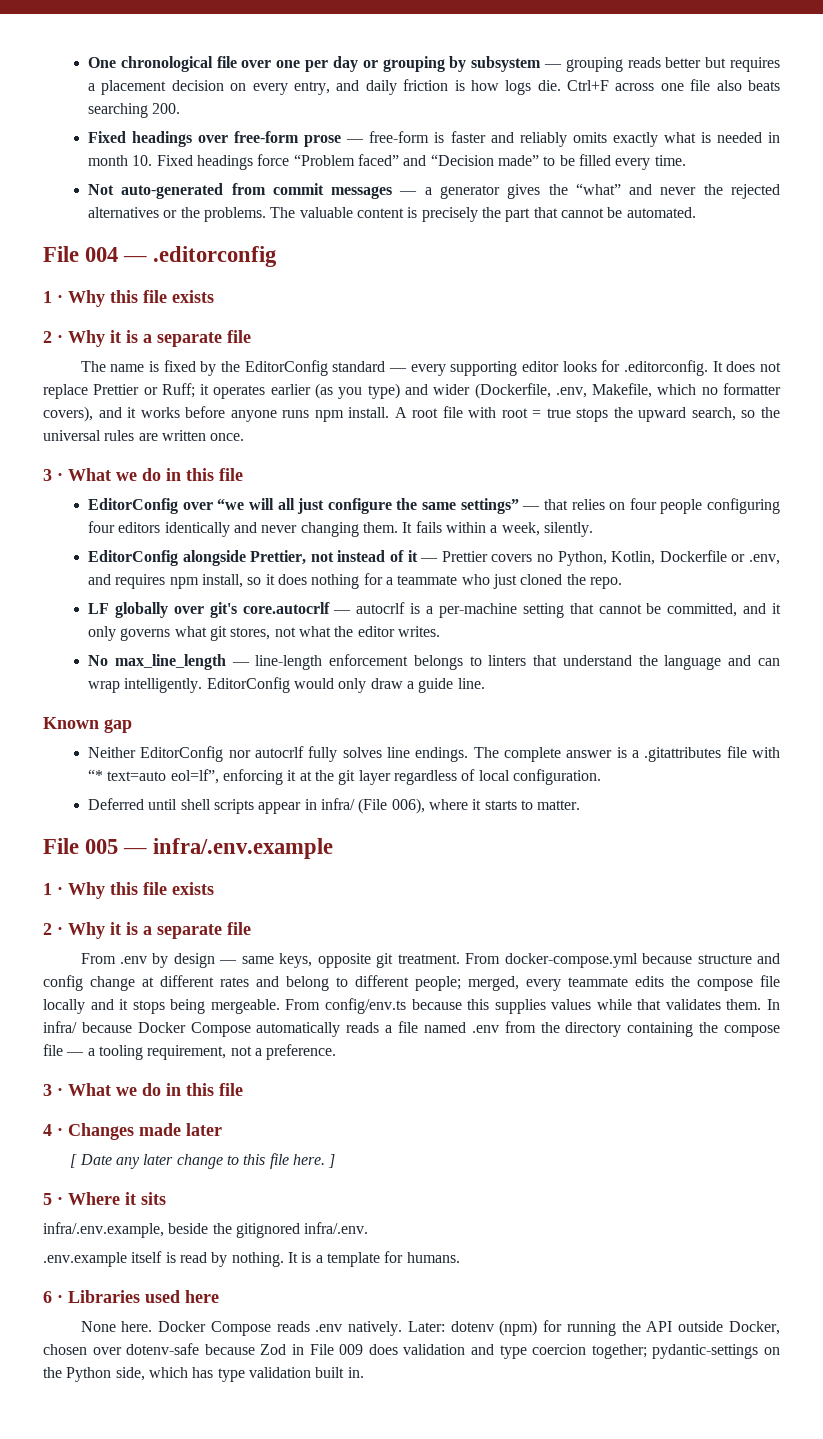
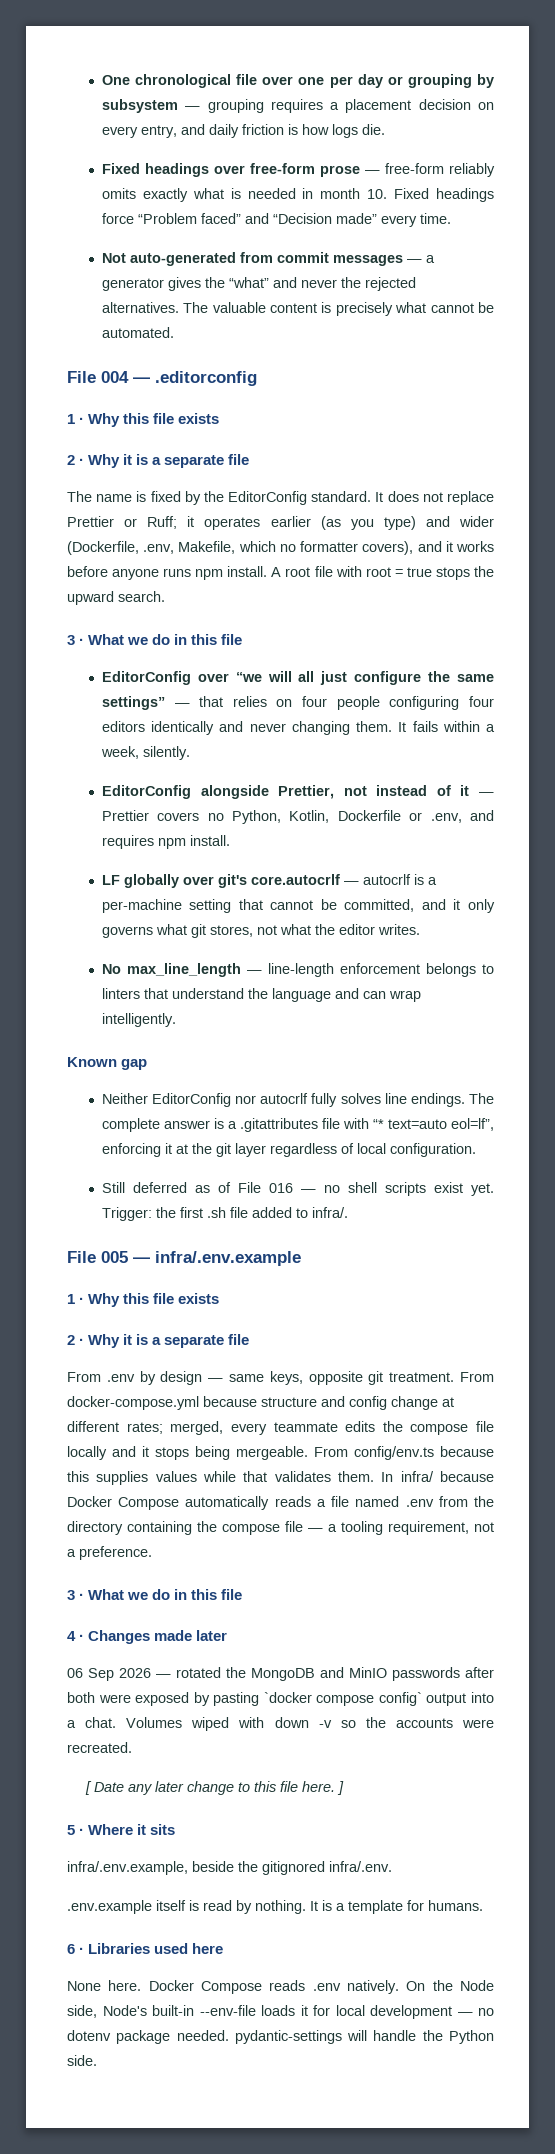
- One chronological file over one per day or grouping by subsystem — grouping reads better but requires a placement decision on every entry, and daily friction is how logs die. Ctrl+F across one file also beats searching 200.
+ One chronological file over one per day or grouping by subsystem — grouping requires a placement decision on every entry, and daily friction is how logs die.
- Fixed headings over free-form prose — free-form is faster and reliably omits exactly what is needed in month 10. Fixed headings force “Problem faced” and “Decision made” to be filled every time.
+ Fixed headings over free-form prose — free-form reliably omits exactly what is needed in month 10. Fixed headings force “Problem faced” and “Decision made” every time.
- Not auto-generated from commit messages — a generator gives the “what” and never the rejected alternatives or the problems.
+ Not auto-generated from commit messages — a generator gives the “what” and never the rejected alternatives.
- The valuable content is precisely the part that cannot be automated.
+ The valuable content is precisely what cannot be automated.
- The name is fixed by the EditorConfig standard — every supporting editor looks for .editorconfig. It does not replace Prettier or Ruff; it operates earlier (as you type) and wider (Dockerfile, .env, Makefile, which no formatter covers), and it works before anyone runs npm install.
+ The name is fixed by the EditorConfig standard. It does not replace Prettier or Ruff; it operates earlier (as you type) and wider (Dockerfile, .env, Makefile, which no formatter covers), and it works before anyone runs npm install.
- A root file with root = true stops the upward search, so the universal rules are written once.
+ A root file with root = true stops the upward search.
- EditorConfig alongside Prettier, not instead of it — Prettier covers no Python, Kotlin, Dockerfile or .env, and requires npm install, so it does nothing for a teammate who just cloned the repo.
+ EditorConfig alongside Prettier, not instead of it — Prettier covers no Python, Kotlin, Dockerfile or .env, and requires npm install.
- EditorConfig would only draw a guide line.
- Deferred until shell scripts appear in infra/ (File 006), where it starts to matter.
+ Still deferred as of File 016 — no shell scripts exist yet. Trigger: the first .sh file added to infra/.
- From docker-compose.yml because structure and config change at different rates and belong to different people; merged, every teammate edits the compose file locally and it stops being mergeable.
+ From docker-compose.yml because structure and config change at different rates; merged, every teammate edits the compose file locally and it stops being mergeable.
+ 06 Sep 2026 — rotated the MongoDB and MinIO passwords after both were exposed by pasting `docker compose config` output into a chat. Volumes wiped with down -v so the accounts were recreated.
- Later: dotenv (npm) for running the API outside Docker, chosen over dotenv-safe because Zod in File 009 does validation and type coercion together; pydantic-settings on the Python side, which has type validation built in.
+ On the Node side, Node's built-in --env-file loads it for local development — no dotenv package needed. pydantic-settings will handle the Python side.

